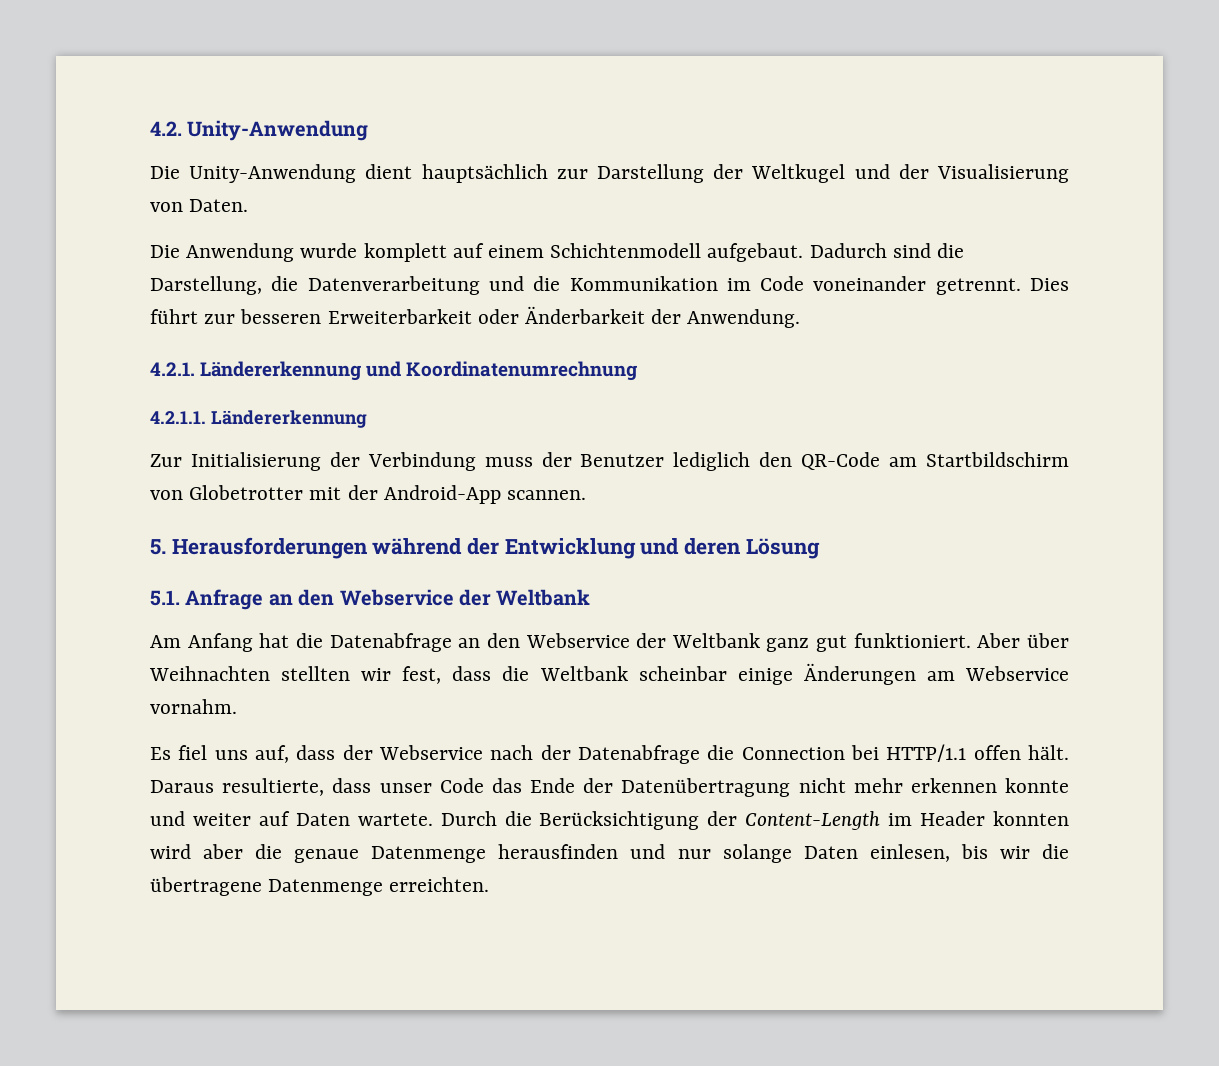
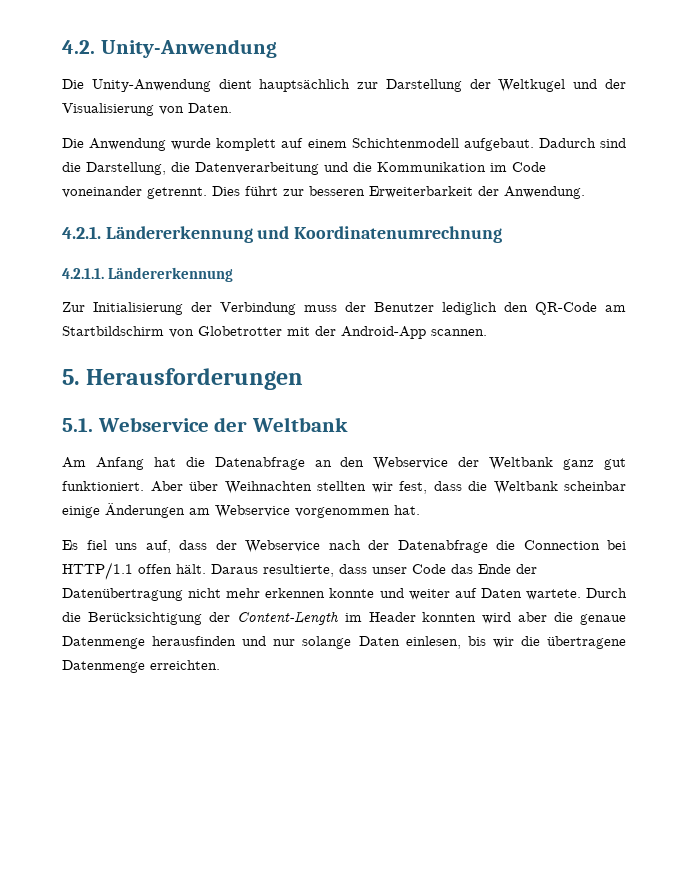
- Dies führt zur besseren Erweiterbarkeit oder Änderbarkeit der Anwendung.
+ Dies führt zur besseren Erweiterbarkeit der Anwendung.
- 5. Herausforderungen während der Entwicklung und deren Lösung
- 5.1. Anfrage an den Webservice der Weltbank
+ 5. Herausforderungen
+ 5.1. Webservice der Weltbank
- Aber über Weihnachten stellten wir fest, dass die Weltbank scheinbar einige Änderungen am Webservice vornahm.
+ Aber über Weihnachten stellten wir fest, dass die Weltbank scheinbar einige Änderungen am Webservice vorgenommen hat.

